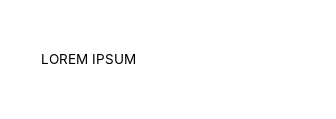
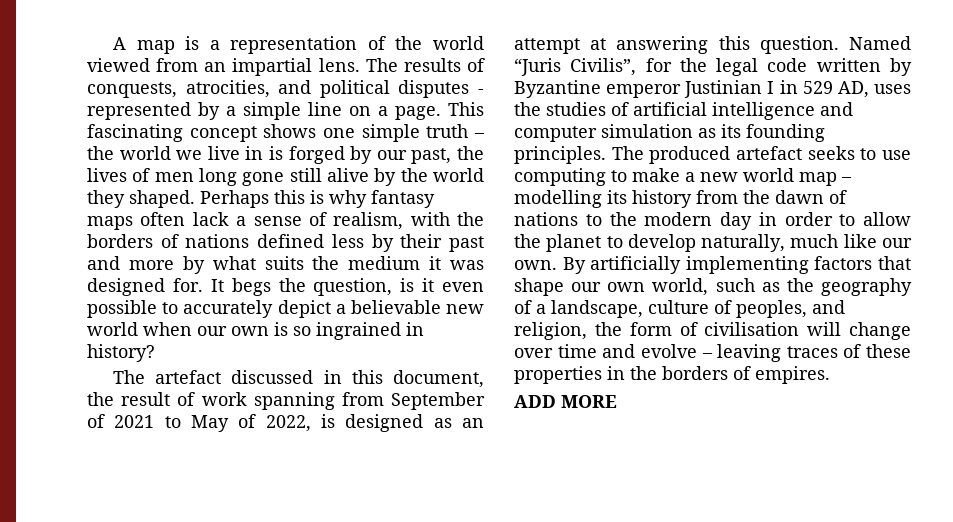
- LOREM IPSUM
+ A map is a representation of the world viewed from an impartial lens. The results of conquests, atrocities, and political disputes - represented by a simple line on a page. This fascinating concept shows one simple truth – the world we live in is forged by our past, the lives of men long gone still alive by the world they shaped. Perhaps this is why fantasy maps often lack a sense of realism, with the borders of nations defined less by their past and more by what suits the medium it was designed for. It begs the question, is it even possible to accurately depict a believable new world when our own is so ingrained in history?
+ The artefact discussed in this document, the result of work spanning from September of 2021 to May of 2022, is designed as an attempt at answering this question. Named “Juris Civilis”, for the legal code written by Byzantine emperor Justinian I in 529 AD, uses the studies of artificial intelligence and computer simulation as its founding principles. The produced artefact seeks to use computing to make a new world map – modelling its history from the dawn of nations to the modern day in order to allow the planet to develop naturally, much like our own. By artificially implementing factors that shape our own world, such as the geography of a landscape, culture of peoples, and religion, the form of civilisation will change over time and evolve – leaving traces of these properties in the borders of empires.
+ ADD MORE

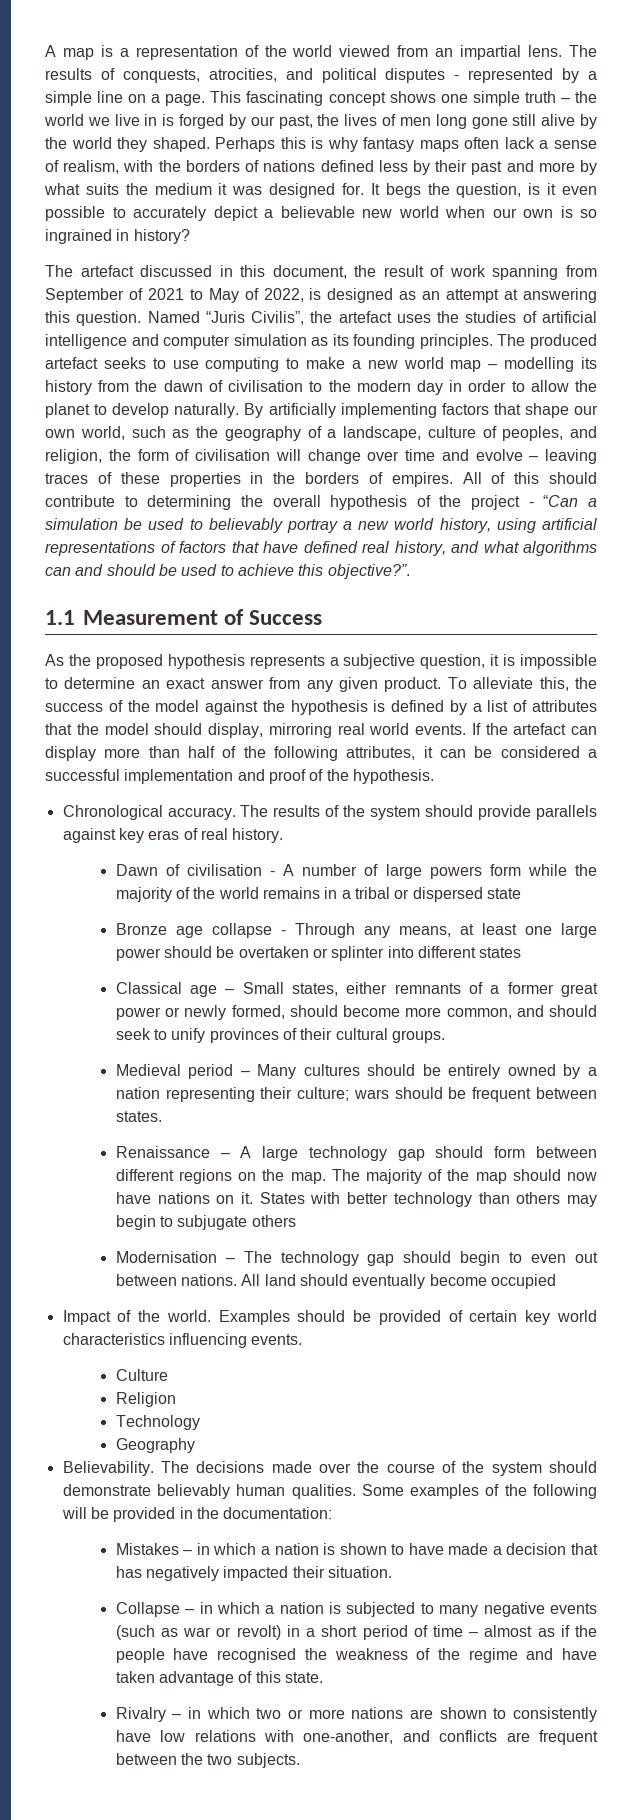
- Named “Juris Civilis”, for the legal code written by Byzantine emperor Justinian I in 529 AD, uses the studies of artificial intelligence and computer simulation as its founding principles.
+ Named “Juris Civilis”, the artefact uses the studies of artificial intelligence and computer simulation as its founding principles.
- The produced artefact seeks to use computing to make a new world map – modelling its history from the dawn of nations to the modern day in order to allow the planet to develop naturally, much like our own.
+ The produced artefact seeks to use computing to make a new world map – modelling its history from the dawn of civilisation to the modern day in order to allow the planet to develop naturally.
- By artificially implementing factors that shape our own world, such as the geography of a landscape, culture of peoples, and religion, the form of civilisation will change over time and evolve – leaving traces of these properties in the borders of empires.
- ADD MORE
+ By artificially implementing factors that shape our own world, such as the geography of a landscape, culture of peoples, and religion, the form of civilisation will change over time and evolve – leaving traces of these properties in the borders of empires. All of this should contribute to determining the overall hypothesis of the project - “Can a simulation be used to believably portray a new world history, using artificial representations of factors that have defined real history, and what algorithms can and should be used to achieve this objective?”.
+ 1.1 Measurement of Success
+ As the proposed hypothesis represents a subjective question, it is impossible to determine an exact answer from any given product. To alleviate this, the success of the model against the hypothesis is defined by a list of attributes that the model should display, mirroring real world events. If the artefact can display more than half of the following attributes, it can be considered a successful implementation and proof of the hypothesis.
+ Chronological accuracy. The results of the system should provide parallels against key eras of real history.
+ Dawn of civilisation - A number of large powers form while the majority of the world remains in a tribal or dispersed state
+ Bronze age collapse - Through any means, at least one large power should be overtaken or splinter into different states
+ Classical age – Small states, either remnants of a former great power or newly formed, should become more common, and should seek to unify provinces of their cultural groups.
+ Medieval period – Many cultures should be entirely owned by a nation representing their culture; wars should be frequent between states.
+ Renaissance – A large technology gap should form between different regions on the map. The majority of the map should now have nations on it. States with better technology than others may begin to subjugate others
+ Modernisation – The technology gap should begin to even out between nations. All land should eventually become occupied
+ Impact of the world. Examples should be provided of certain key world characteristics influencing events.
+ Culture
+ Religion
+ Technology
+ Geography
+ Believability. The decisions made over the course of the system should demonstrate believably human qualities. Some examples of the following will be provided in the documentation:
+ Mistakes – in which a nation is shown to have made a decision that has negatively impacted their situation.
+ Collapse – in which a nation is subjected to many negative events (such as war or revolt) in a short period of time – almost as if the people have recognised the weakness of the regime and have taken advantage of this state.
+ Rivalry – in which two or more nations are shown to consistently have low relations with one-another, and conflicts are frequent between the two subjects.

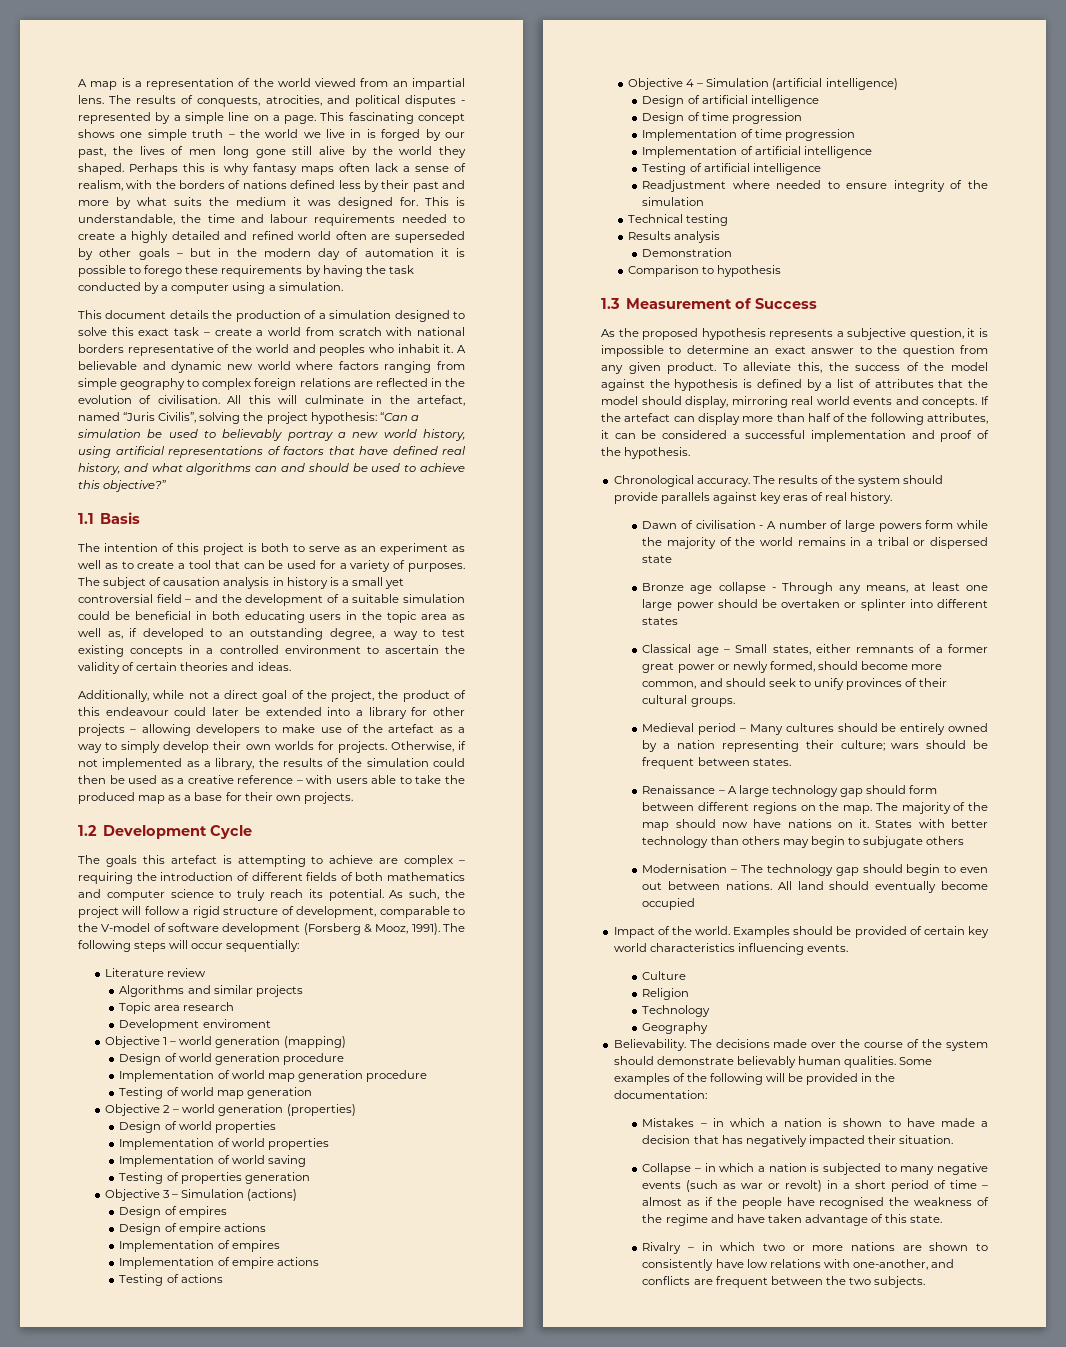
- It begs the question, is it even possible to accurately depict a believable new world when our own is so ingrained in history?
- The artefact discussed in this document, the result of work spanning from September of 2021 to May of 2022, is designed as an attempt at answering this question. Named “Juris Civilis”, the artefact uses the studies of artificial intelligence and computer simulation as its founding principles. The produced artefact seeks to use computing to make a new world map – modelling its history from the dawn of civilisation to the modern day in order to allow the planet to develop naturally. By artificially implementing factors that shape our own world, such as the geography of a landscape, culture of peoples, and religion, the form of civilisation will change over time and evolve – leaving traces of these properties in the borders of empires. All of this should contribute to determining the overall hypothesis of the project - “Can a simulation be used to believably portray a new world history, using artificial representations of factors that have defined real history, and what algorithms can and should be used to achieve this objective?”.
- 1.1 Measurement of Success
+ This is understandable, the time and labour requirements needed to create a highly detailed and refined world often are superseded by other goals – but in the modern day of automation it is possible to forego these requirements by having the task conducted by a computer using a simulation.
+ This document details the production of a simulation designed to solve this exact task – create a world from scratch with national borders representative of the world and peoples who inhabit it. A believable and dynamic new world where factors ranging from simple geography to complex foreign relations are reflected in the evolution of civilisation. All this will culminate in the artefact, named “Juris Civilis”, solving the project hypothesis: “Can a simulation be used to believably portray a new world history, using artificial representations of factors that have defined real history, and what algorithms can and should be used to achieve this objective?”
+ 1.1 Basis
+ The intention of this project is both to serve as an experiment as well as to create a tool that can be used for a variety of purposes. The subject of causation analysis in history is a small yet controversial field – and the development of a suitable simulation could be beneficial in both educating users in the topic area as well as, if developed to an outstanding degree, a way to test existing concepts in a controlled environment to ascertain the validity of certain theories and ideas.
+ Additionally, while not a direct goal of the project, the product of this endeavour could later be extended into a library for other projects – allowing developers to make use of the artefact as a way to simply develop their own worlds for projects. Otherwise, if not implemented as a library, the results of the simulation could then be used as a creative reference – with users able to take the produced map as a base for their own projects.
+ 1.2 Development Cycle
+ The goals this artefact is attempting to achieve are complex – requiring the introduction of different fields of both mathematics and computer science to truly reach its potential. As such, the project will follow a rigid structure of development, comparable to the V-model of software development (Forsberg & Mooz, 1991). The following steps will occur sequentially:
+ Literature review
+ Algorithms and similar projects
+ Topic area research
+ Development enviroment
+ Objective 1 – world generation (mapping)
+ Design of world generation procedure
+ Implementation of world map generation procedure
+ Testing of world map generation
+ Objective 2 – world generation (properties)
+ Design of world properties
+ Implementation of world properties
+ Implementation of world saving
+ Testing of properties generation
+ Objective 3 – Simulation (actions)
+ Design of empires
+ Design of empire actions
+ Implementation of empires
+ Implementation of empire actions
+ Testing of actions
+ Objective 4 – Simulation (artificial intelligence)
+ Design of artificial intelligence
+ Design of time progression
+ Implementation of time progression
+ Implementation of artificial intelligence
+ Testing of artificial intelligence
+ Readjustment where needed to ensure integrity of the simulation
+ Technical testing
+ Results analysis
+ Demonstration
+ Comparison to hypothesis
+ 1.3 Measurement of Success
- As the proposed hypothesis represents a subjective question, it is impossible to determine an exact answer from any given product.
+ As the proposed hypothesis represents a subjective question, it is impossible to determine an exact answer to the question from any given product.
- To alleviate this, the success of the model against the hypothesis is defined by a list of attributes that the model should display, mirroring real world events.
+ To alleviate this, the success of the model against the hypothesis is defined by a list of attributes that the model should display, mirroring real world events and concepts.

